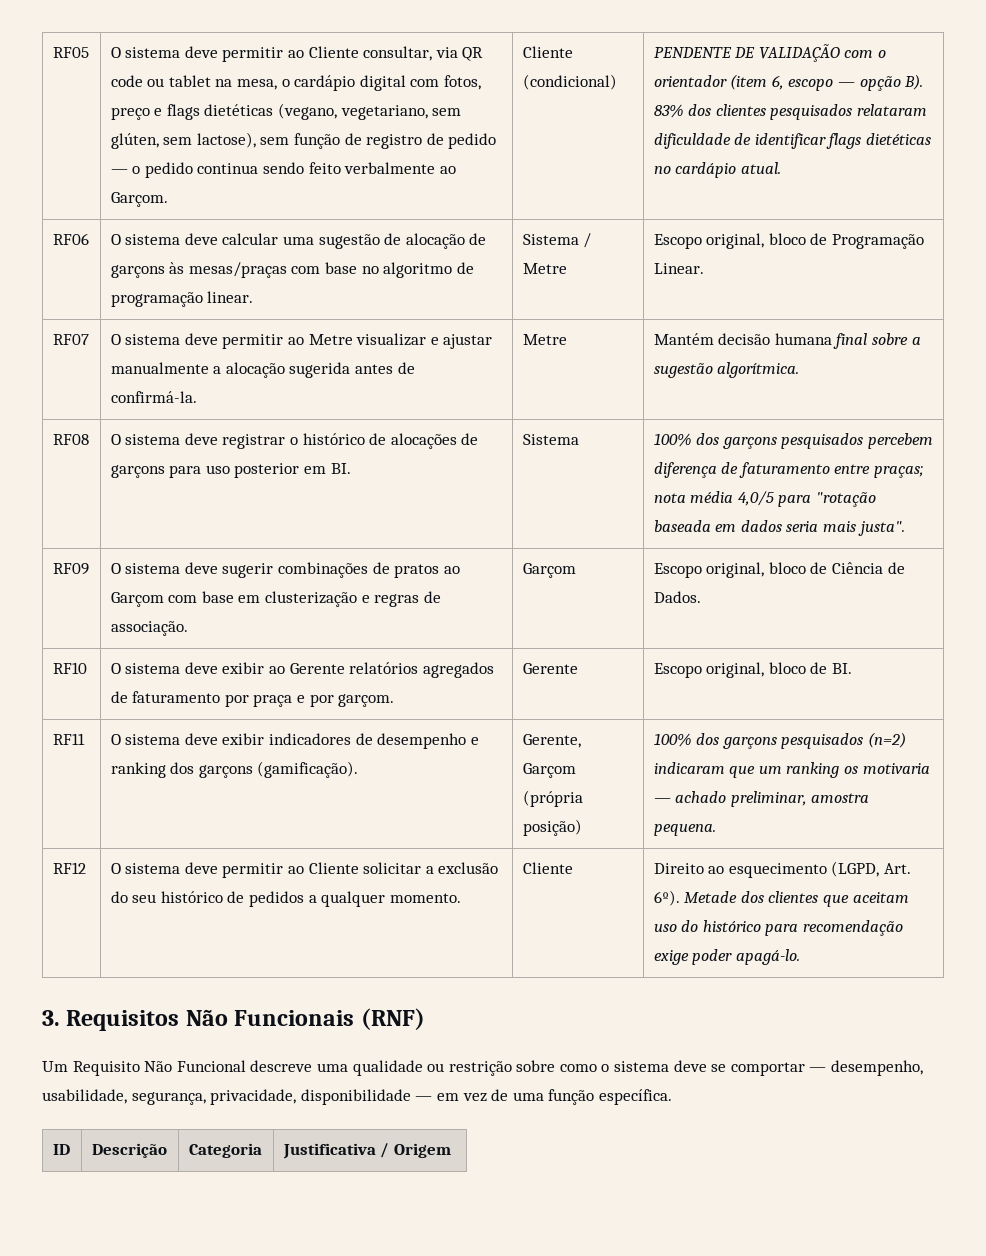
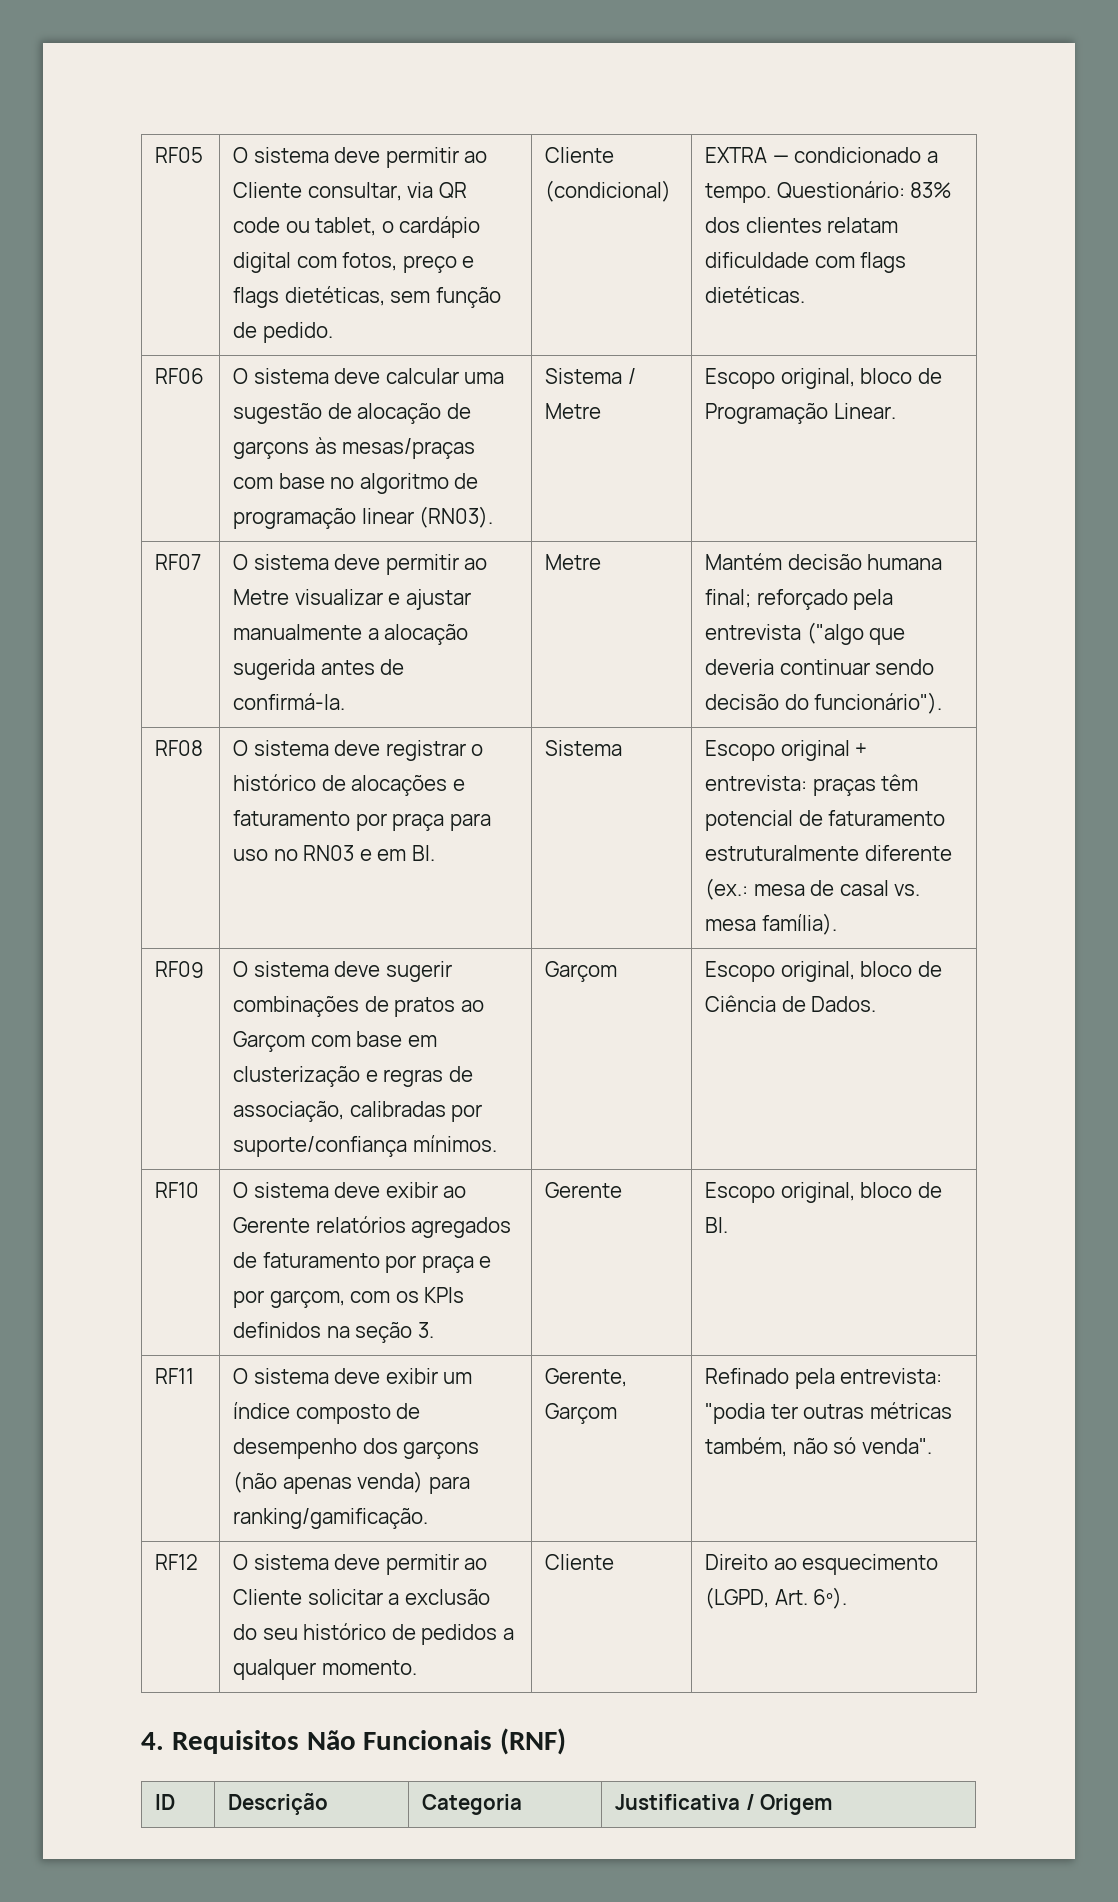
- O sistema deve permitir ao Cliente consultar, via QR code ou tablet na mesa, o cardápio digital com fotos, preço e flags dietéticas (vegano, vegetariano, sem glúten, sem lactose), sem função de registro de pedido — o pedido continua sendo feito verbalmente ao Garçom. | Cliente (condicional) | PENDENTE DE VALIDAÇÃO com o orientador (item 6, escopo — opção B). 83% dos clientes pesquisados relataram dificuldade de identificar flags dietéticas no cardápio atual.
+ O sistema deve permitir ao Cliente consultar, via QR code ou tablet, o cardápio digital com fotos, preço e flags dietéticas, sem função de pedido. | Cliente (condicional) | EXTRA — condicionado a tempo. Questionário: 83% dos clientes relatam dificuldade com flags dietéticas.
- RF06 | O sistema deve calcular uma sugestão de alocação de garçons às mesas/praças com base no algoritmo de programação linear. | Sistema / Metre | Escopo original, bloco de Programação Linear.
+ RF06 | O sistema deve calcular uma sugestão de alocação de garçons às mesas/praças com base no algoritmo de programação linear (RN03). | Sistema / Metre | Escopo original, bloco de Programação Linear.
- RF07 | O sistema deve permitir ao Metre visualizar e ajustar manualmente a alocação sugerida antes de confirmá-la. | Metre | Mantém decisão humana final sobre a sugestão algorítmica.
+ RF07 | O sistema deve permitir ao Metre visualizar e ajustar manualmente a alocação sugerida antes de confirmá-la. | Metre | Mantém decisão humana final; reforçado pela entrevista ("algo que deveria continuar sendo decisão do funcionário").
- RF08 | O sistema deve registrar o histórico de alocações de garçons para uso posterior em BI. | Sistema | 100% dos garçons pesquisados percebem diferença de faturamento entre praças; nota média 4,0/5 para "rotação baseada em dados seria mais justa".
+ RF08 | O sistema deve registrar o histórico de alocações e faturamento por praça para uso no RN03 e em BI. | Sistema | Escopo original + entrevista: praças têm potencial de faturamento estruturalmente diferente (ex.: mesa de casal vs. mesa família).
- RF09 | O sistema deve sugerir combinações de pratos ao Garçom com base em clusterização e regras de associação. | Garçom | Escopo original, bloco de Ciência de Dados.
+ RF09 | O sistema deve sugerir combinações de pratos ao Garçom com base em clusterização e regras de associação, calibradas por suporte/confiança mínimos. | Garçom | Escopo original, bloco de Ciência de Dados.
- RF10 | O sistema deve exibir ao Gerente relatórios agregados de faturamento por praça e por garçom. | Gerente | Escopo original, bloco de BI.
+ RF10 | O sistema deve exibir ao Gerente relatórios agregados de faturamento por praça e por garçom, com os KPIs definidos na seção 3. | Gerente | Escopo original, bloco de BI.
- RF11 | O sistema deve exibir indicadores de desempenho e ranking dos garçons (gamificação). | Gerente, Garçom (própria posição) | 100% dos garçons pesquisados (n=2) indicaram que um ranking os motivaria — achado preliminar, amostra pequena.
+ RF11 | O sistema deve exibir um índice composto de desempenho dos garçons (não apenas venda) para ranking/gamificação. | Gerente, Garçom | Refinado pela entrevista: "podia ter outras métricas também, não só venda".
- RF12 | O sistema deve permitir ao Cliente solicitar a exclusão do seu histórico de pedidos a qualquer momento. | Cliente | Direito ao esquecimento (LGPD, Art. 6º). Metade dos clientes que aceitam uso do histórico para recomendação exige poder apagá-lo.
- 3. Requisitos Não Funcionais (RNF)
- Um Requisito Não Funcional descreve uma qualidade ou restrição sobre como o sistema deve se comportar — desempenho, usabilidade, segurança, privacidade, disponibilidade — em vez de uma função específica.
+ RF12 | O sistema deve permitir ao Cliente solicitar a exclusão do seu histórico de pedidos a qualquer momento. | Cliente | Direito ao esquecimento (LGPD, Art. 6º).
+ 4. Requisitos Não Funcionais (RNF)

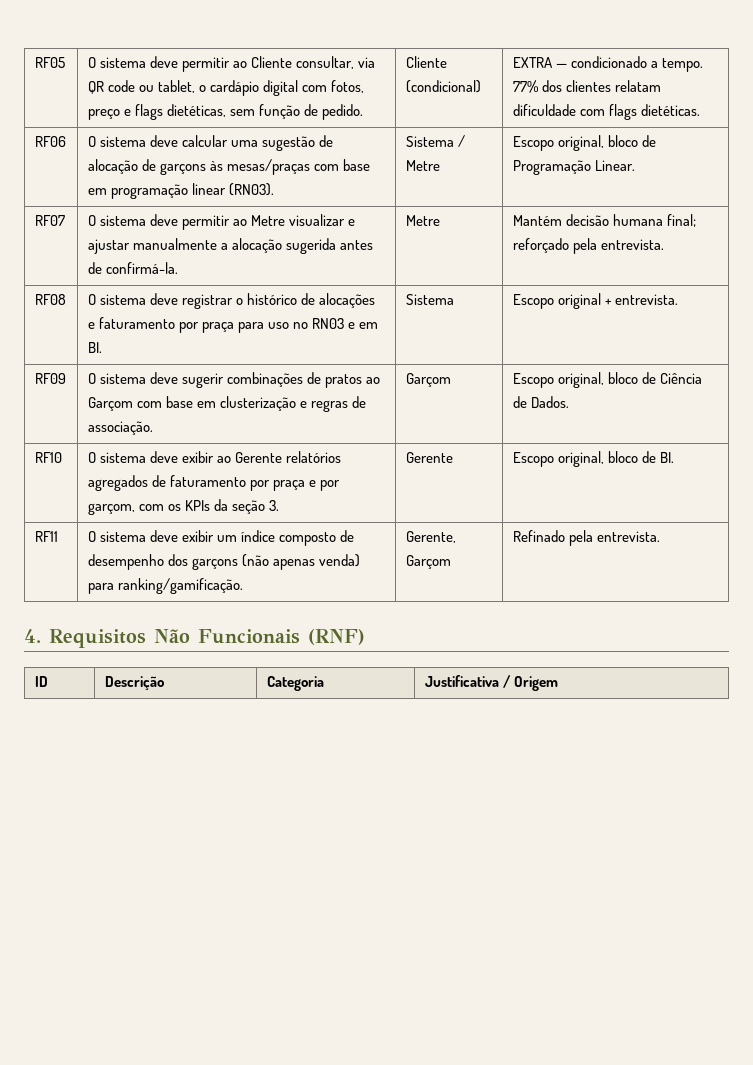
- Questionário: 83% dos clientes relatam dificuldade com flags dietéticas.
+ 77% dos clientes relatam dificuldade com flags dietéticas.
- RF06 | O sistema deve calcular uma sugestão de alocação de garçons às mesas/praças com base no algoritmo de programação linear (RN03). | Sistema / Metre | Escopo original, bloco de Programação Linear.
+ RF06 | O sistema deve calcular uma sugestão de alocação de garçons às mesas/praças com base em programação linear (RN03). | Sistema / Metre | Escopo original, bloco de Programação Linear.
- RF07 | O sistema deve permitir ao Metre visualizar e ajustar manualmente a alocação sugerida antes de confirmá-la. | Metre | Mantém decisão humana final; reforçado pela entrevista ("algo que deveria continuar sendo decisão do funcionário").
+ RF07 | O sistema deve permitir ao Metre visualizar e ajustar manualmente a alocação sugerida antes de confirmá-la. | Metre | Mantém decisão humana final; reforçado pela entrevista.
- RF08 | O sistema deve registrar o histórico de alocações e faturamento por praça para uso no RN03 e em BI. | Sistema | Escopo original + entrevista: praças têm potencial de faturamento estruturalmente diferente (ex.: mesa de casal vs. mesa família).
+ RF08 | O sistema deve registrar o histórico de alocações e faturamento por praça para uso no RN03 e em BI. | Sistema | Escopo original + entrevista.
- RF09 | O sistema deve sugerir combinações de pratos ao Garçom com base em clusterização e regras de associação, calibradas por suporte/confiança mínimos. | Garçom | Escopo original, bloco de Ciência de Dados.
+ RF09 | O sistema deve sugerir combinações de pratos ao Garçom com base em clusterização e regras de associação. | Garçom | Escopo original, bloco de Ciência de Dados.
- RF10 | O sistema deve exibir ao Gerente relatórios agregados de faturamento por praça e por garçom, com os KPIs definidos na seção 3. | Gerente | Escopo original, bloco de BI.
+ RF10 | O sistema deve exibir ao Gerente relatórios agregados de faturamento por praça e por garçom, com os KPIs da seção 3. | Gerente | Escopo original, bloco de BI.
- RF11 | O sistema deve exibir um índice composto de desempenho dos garçons (não apenas venda) para ranking/gamificação. | Gerente, Garçom | Refinado pela entrevista: "podia ter outras métricas também, não só venda".
- RF12 | O sistema deve permitir ao Cliente solicitar a exclusão do seu histórico de pedidos a qualquer momento. | Cliente | Direito ao esquecimento (LGPD, Art. 6º).
+ RF11 | O sistema deve exibir um índice composto de desempenho dos garçons (não apenas venda) para ranking/gamificação. | Gerente, Garçom | Refinado pela entrevista.

